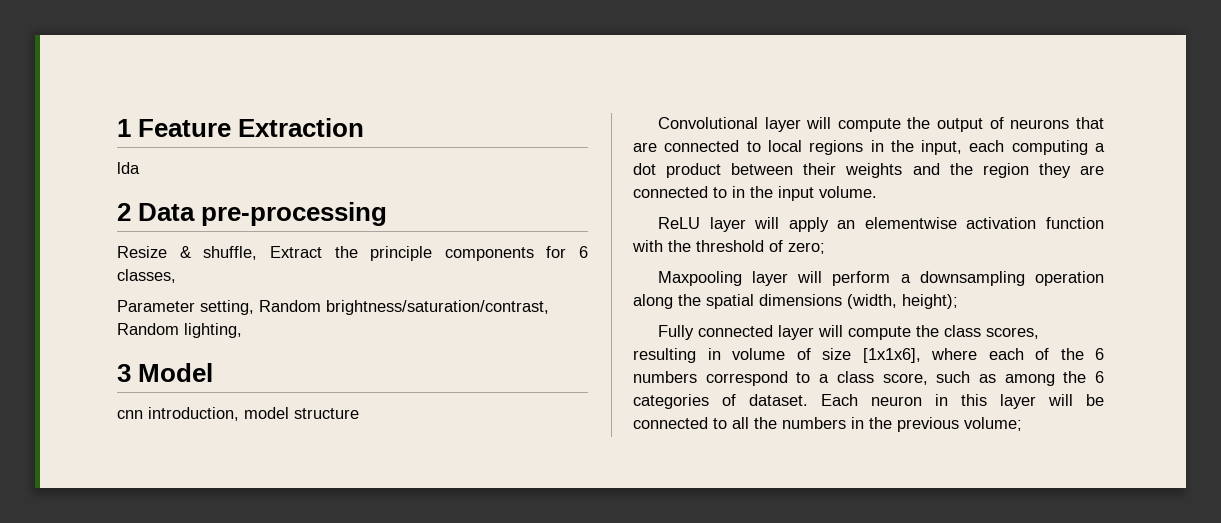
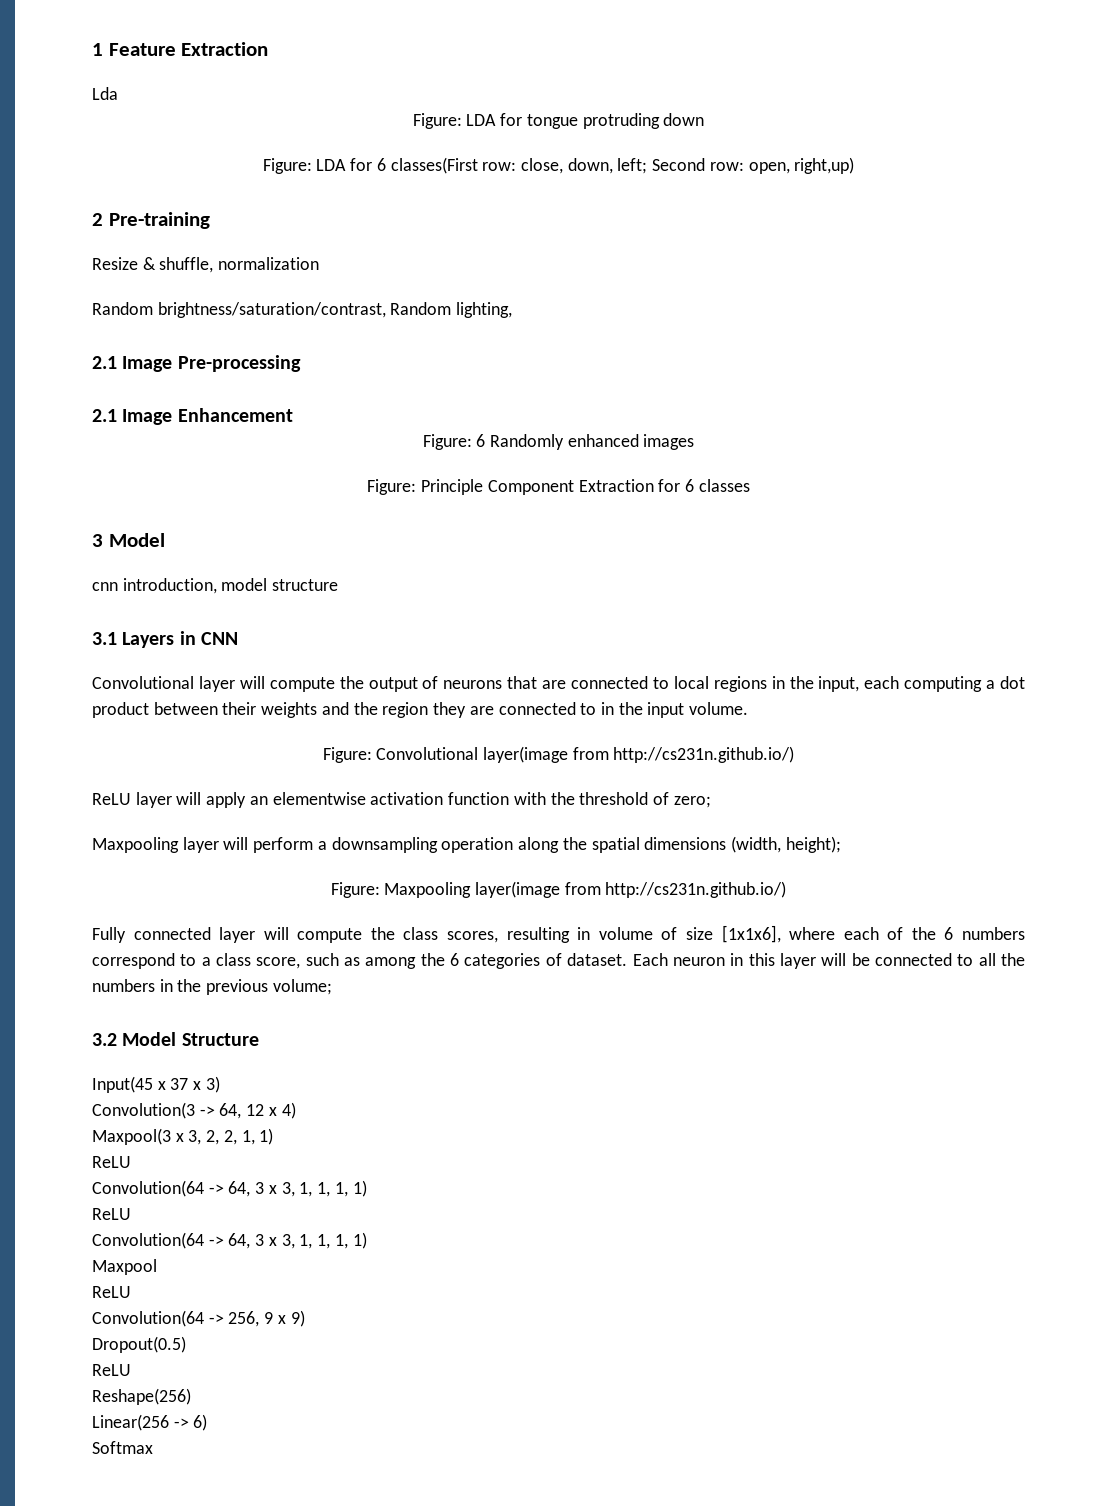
- lda
+ Lda
+ Figure: LDA for tongue protruding down
+ Figure: LDA for 6 classes(First row: close, down, left; Second row: open, right,up)
- 2 Data pre-processing
+ 2 Pre-training
- Resize & shuffle, Extract the principle components for 6 classes,
- Parameter setting, Random brightness/saturation/contrast, Random lighting,
+ Resize & shuffle, normalization
+ Random brightness/saturation/contrast, Random lighting,
+ 2.1 Image Pre-processing
+ 2.1 Image Enhancement
+ Figure: 6 Randomly enhanced images
+ Figure: Principle Component Extraction for 6 classes
+ 3.1 Layers in CNN
+ Figure: Convolutional layer(image from http://cs231n.github.io/)
+ Figure: Maxpooling layer(image from http://cs231n.github.io/)
+ 3.2 Model Structure
+ Input(45 x 37 x 3)
+ Convolution(3 -> 64, 12 x 4)
+ Maxpool(3 x 3, 2, 2, 1, 1)
+ ReLU
+ Convolution(64 -> 64, 3 x 3, 1, 1, 1, 1)
+ ReLU
+ Convolution(64 -> 64, 3 x 3, 1, 1, 1, 1)
+ Maxpool
+ ReLU
+ Convolution(64 -> 256, 9 x 9)
+ Dropout(0.5)
+ ReLU
+ Reshape(256)
+ Linear(256 -> 6)
+ Softmax

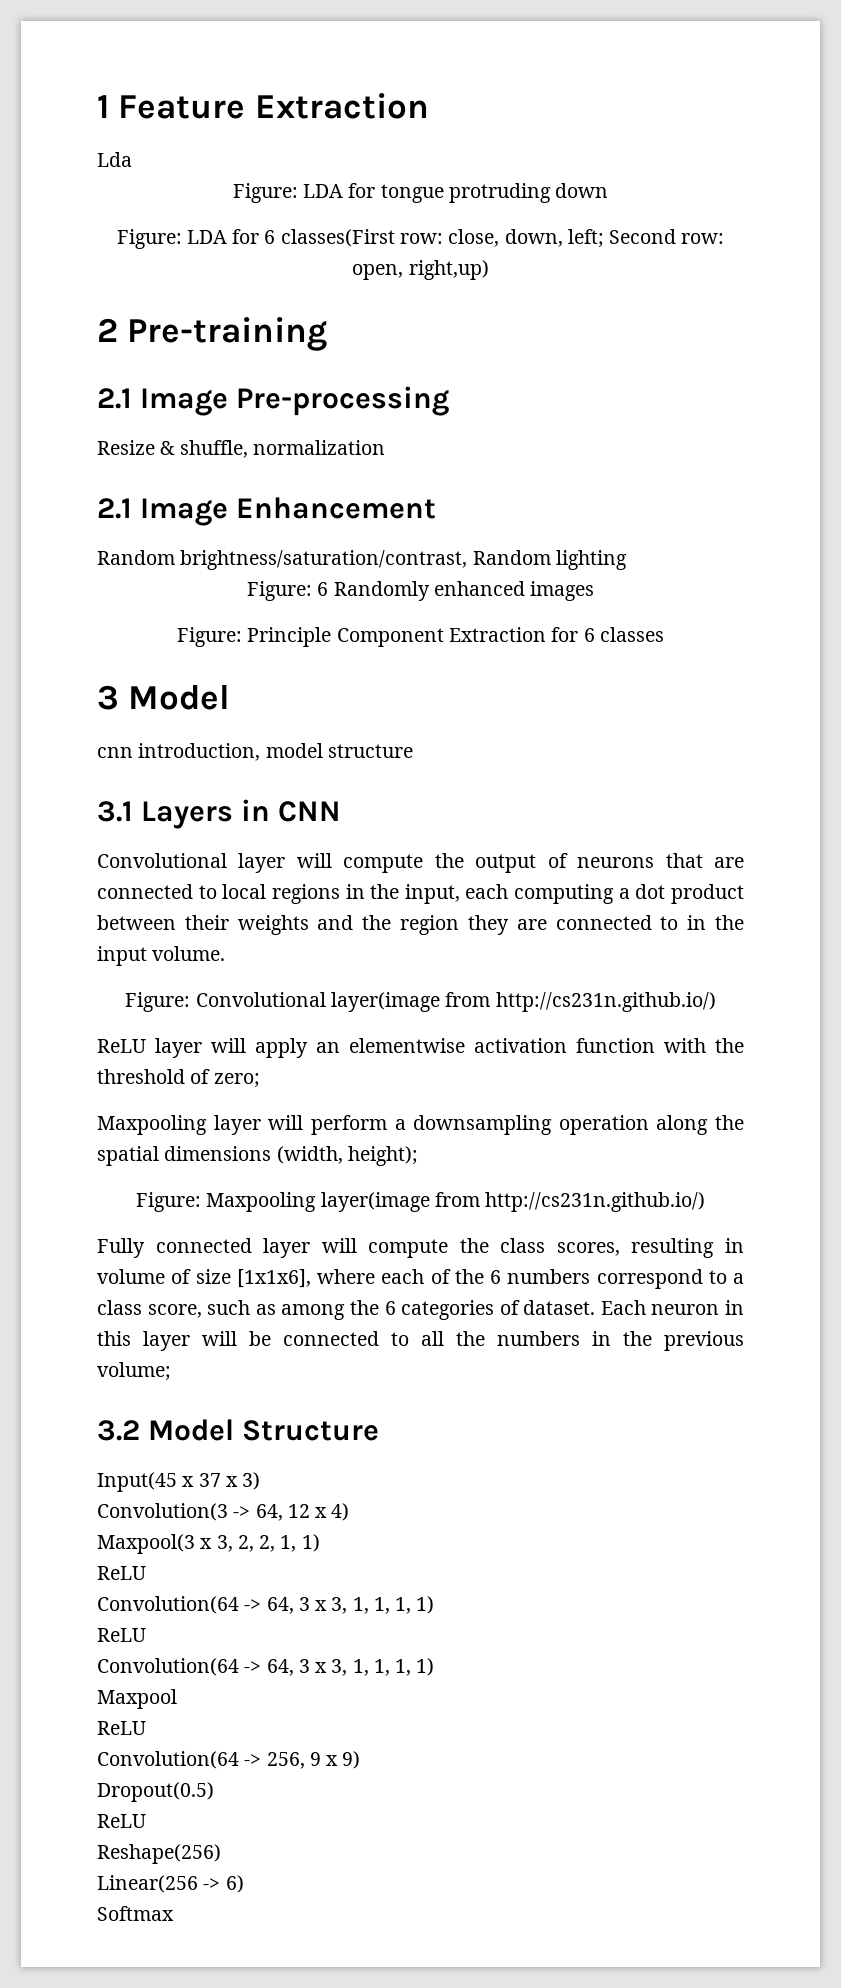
+ 2.1 Image Pre-processing
+ 2.1 Image Enhancement
- Random brightness/saturation/contrast, Random lighting,
- 2.1 Image Pre-processing
- 2.1 Image Enhancement
+ Random brightness/saturation/contrast, Random lighting

